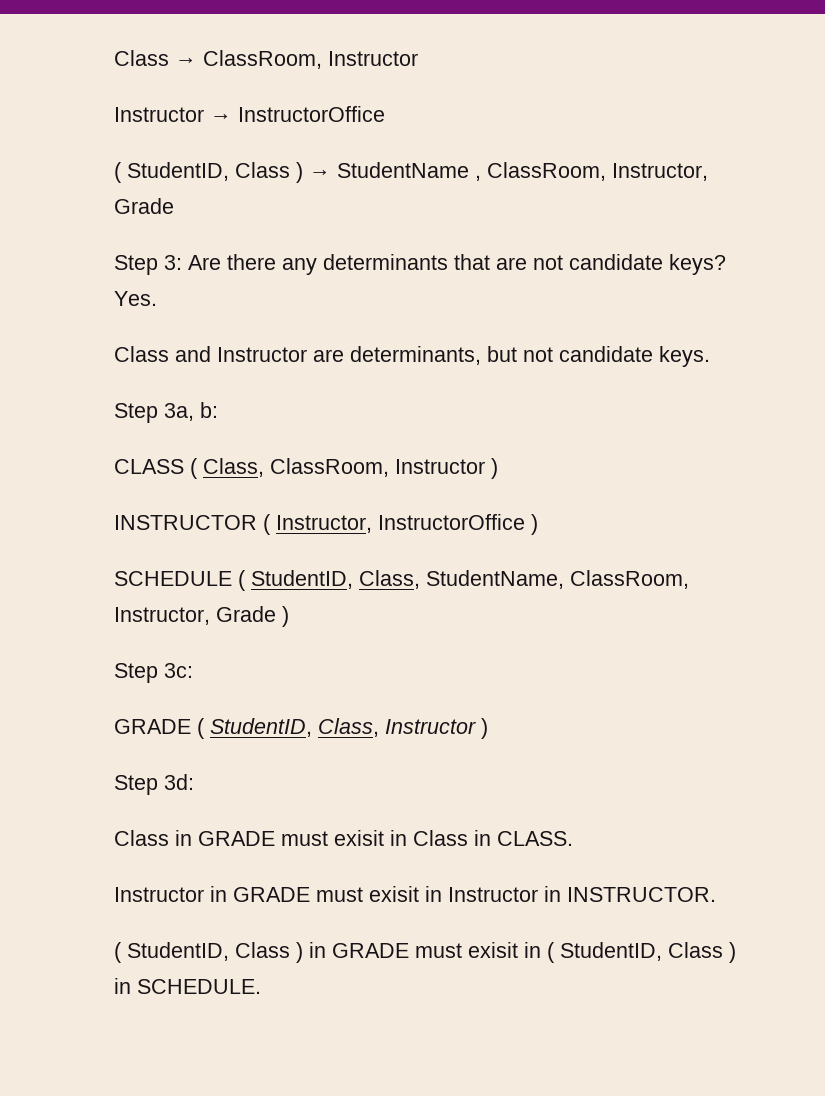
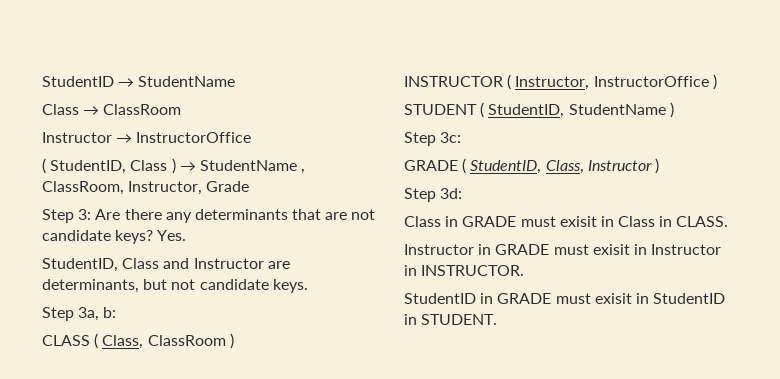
- Class → ClassRoom, Instructor
+ StudentID → StudentName
+ Class → ClassRoom
- Class and Instructor are determinants, but not candidate keys.
+ StudentID, Class and Instructor are determinants, but not candidate keys.
- CLASS ( Class, ClassRoom, Instructor )
+ CLASS ( Class, ClassRoom )
- SCHEDULE ( StudentID, Class, StudentName, ClassRoom, Instructor, Grade )
+ STUDENT ( StudentID, StudentName )
- ( StudentID, Class ) in GRADE must exisit in ( StudentID, Class ) in SCHEDULE.
+ StudentID in GRADE must exisit in StudentID in STUDENT.

